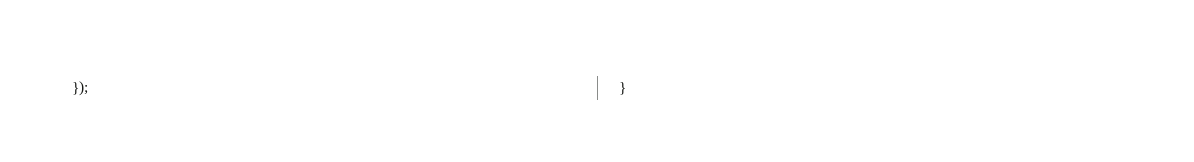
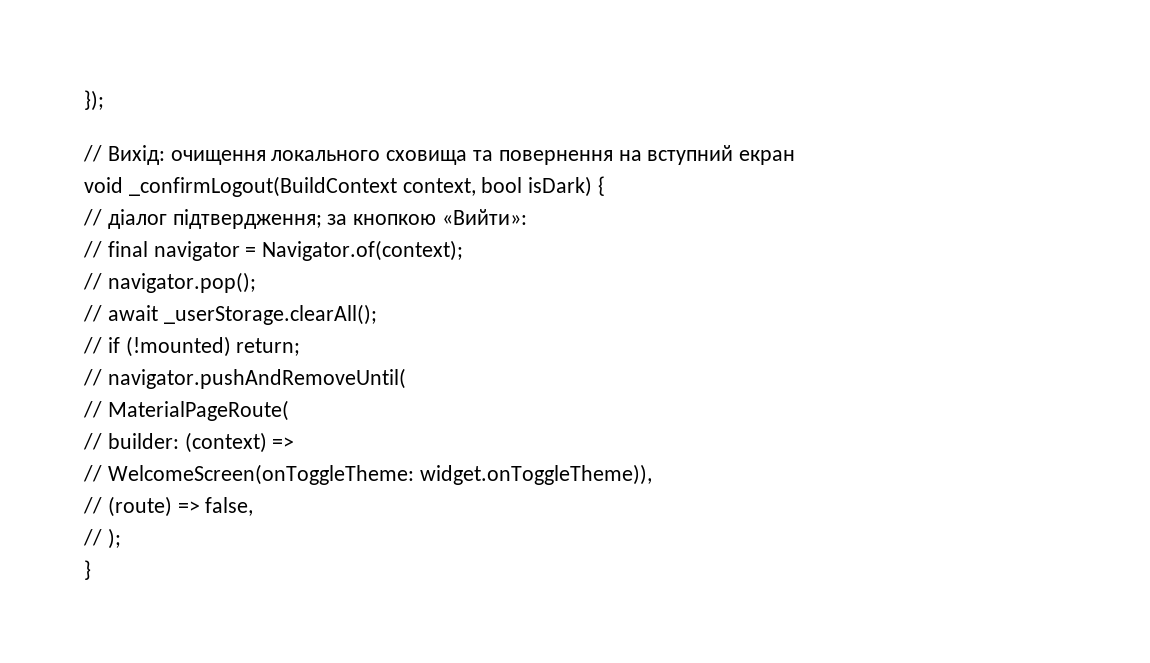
+ // Вихід: очищення локального сховища та повернення на вступний екран
+ void _confirmLogout(BuildContext context, bool isDark) {
+ // діалог підтвердження; за кнопкою «Вийти»:
+ // final navigator = Navigator.of(context);
+ // navigator.pop();
+ // await _userStorage.clearAll();
+ // if (!mounted) return;
+ // navigator.pushAndRemoveUntil(
+ // MaterialPageRoute(
+ // builder: (context) =>
+ // WelcomeScreen(onToggleTheme: widget.onToggleTheme)),
+ // (route) => false,
+ // );

